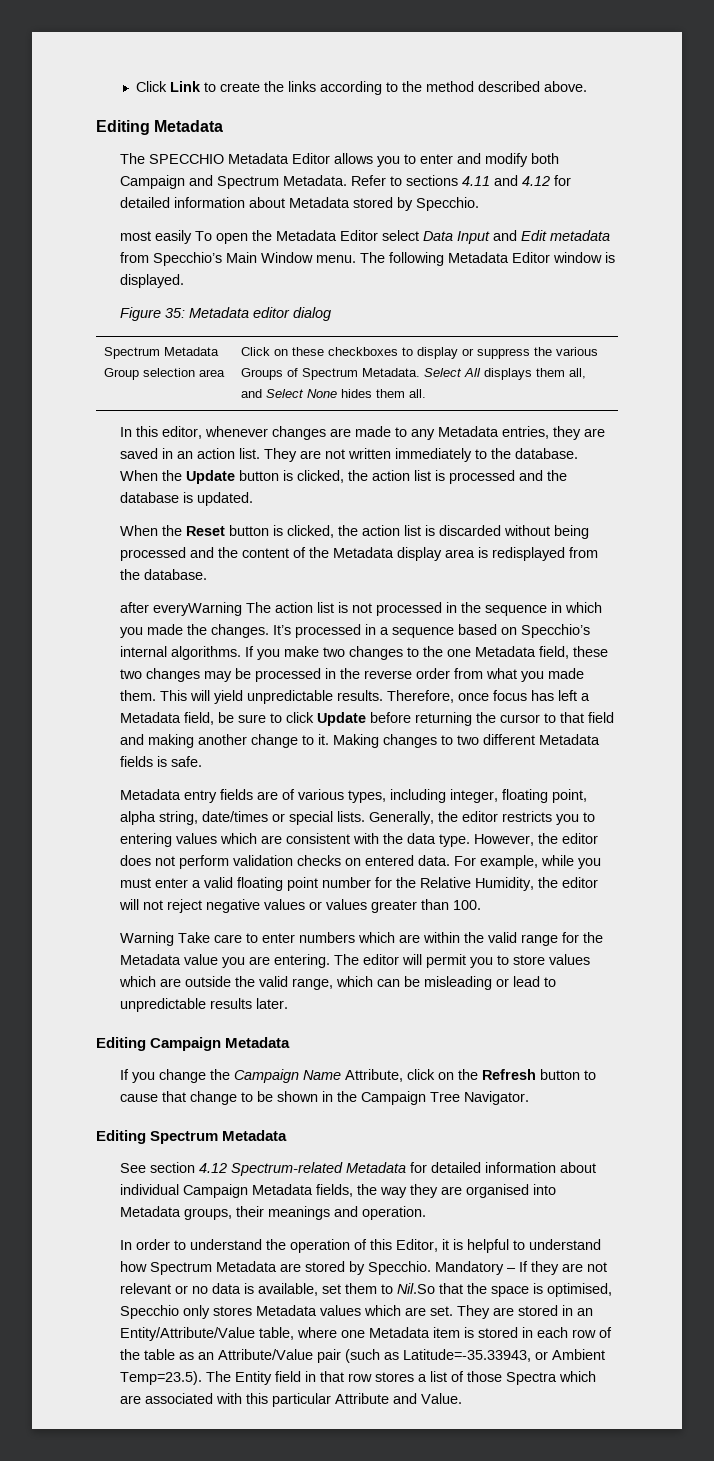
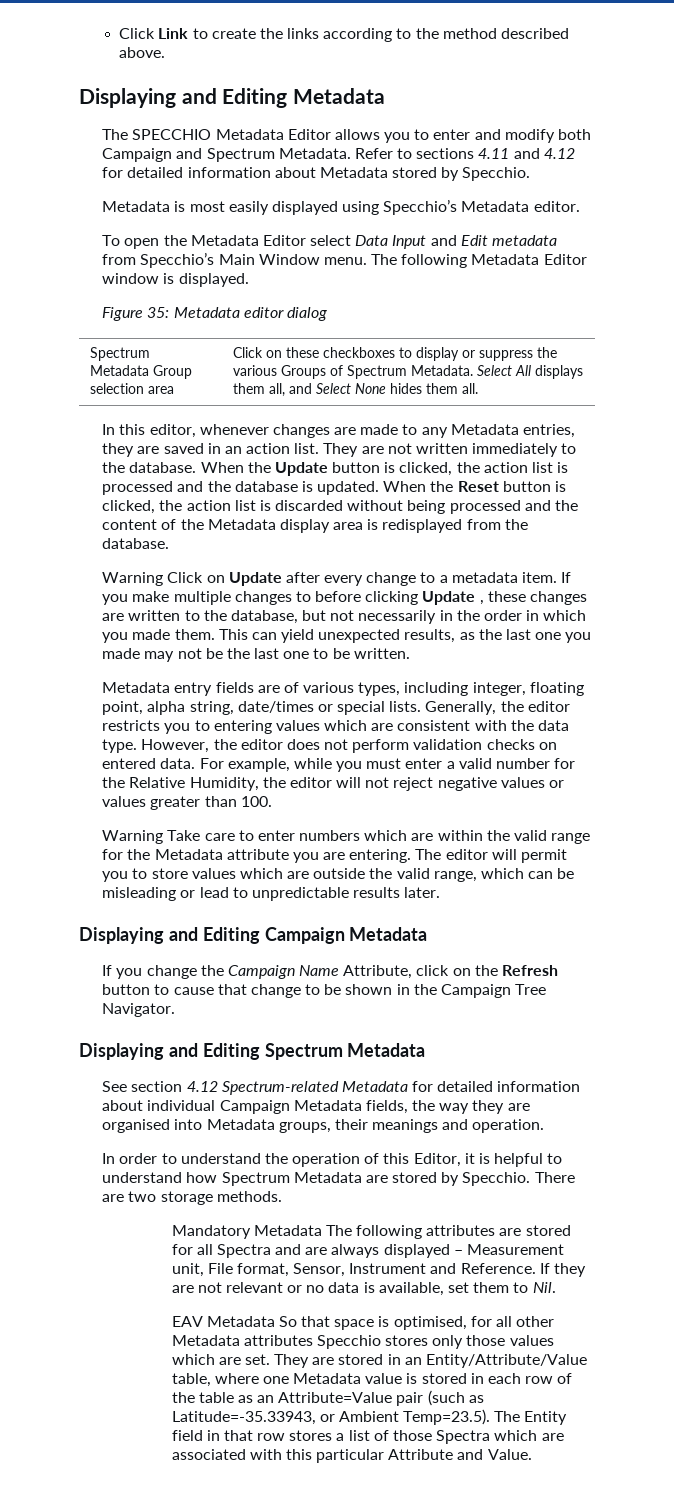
- Editing Metadata
+ Displaying and Editing Metadata
- most easily To open the Metadata Editor select Data Input and Edit metadata from Specchio’s Main Window menu.
+ Metadata is most easily displayed using Specchio’s Metadata editor.
+ To open the Metadata Editor select Data Input and Edit metadata from Specchio’s Main Window menu.
- When the Update button is clicked, the action list is processed and the database is updated.
- When the Reset button is clicked, the action list is discarded without being processed and the content of the Metadata display area is redisplayed from the database.
+ When the Update button is clicked, the action list is processed and the database is updated. When the Reset button is clicked, the action list is discarded without being processed and the content of the Metadata display area is redisplayed from the database.
- after everyWarning The action list is not processed in the sequence in which you made the changes. It’s processed in a sequence based on Specchio’s internal algorithms. If you make two changes to the one Metadata field, these two changes may be processed in the reverse order from what you made them. This will yield unpredictable results. Therefore, once focus has left a Metadata field, be sure to click Update before returning the cursor to that field and making another change to it. Making changes to two different Metadata fields is safe.
+ Warning Click on Update after every change to a metadata item. If you make multiple changes to before clicking Update , these changes are written to the database, but not necessarily in the order in which you made them. This can yield unexpected results, as the last one you made may not be the last one to be written.
- For example, while you must enter a valid floating point number for the Relative Humidity, the editor will not reject negative values or values greater than 100.
+ For example, while you must enter a valid number for the Relative Humidity, the editor will not reject negative values or values greater than 100.
- Warning Take care to enter numbers which are within the valid range for the Metadata value you are entering.
+ Warning Take care to enter numbers which are within the valid range for the Metadata attribute you are entering.
- Editing Campaign Metadata
+ Displaying and Editing Campaign Metadata
- Editing Spectrum Metadata
+ Displaying and Editing Spectrum Metadata
- Mandatory – If they are not relevant or no data is available, set them to Nil.So that the space is optimised, Specchio only stores Metadata values which are set.
+ There are two storage methods.
+ Mandatory Metadata The following attributes are stored for all Spectra and are always displayed – Measurement unit, File format, Sensor, Instrument and Reference. If they are not relevant or no data is available, set them to Nil.
+ EAV Metadata So that space is optimised, for all other Metadata attributes Specchio stores only those values which are set.
- They are stored in an Entity/Attribute/Value table, where one Metadata item is stored in each row of the table as an Attribute/Value pair (such as Latitude=-35.33943, or Ambient Temp=23.5). The Entity field in that row stores a list of those Spectra which are associated with this particular Attribute and Value.
+ They are stored in an Entity/Attribute/Value table, where one Metadata value is stored in each row of the table as an Attribute=Value pair (such as Latitude=-35.33943, or Ambient Temp=23.5). The Entity field in that row stores a list of those Spectra which are associated with this particular Attribute and Value.

